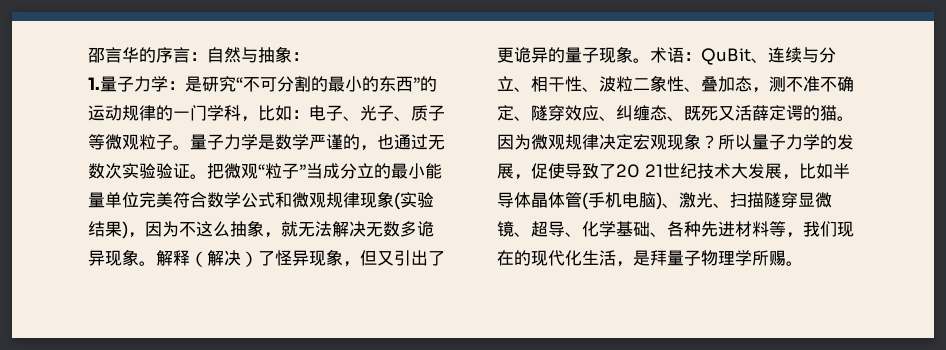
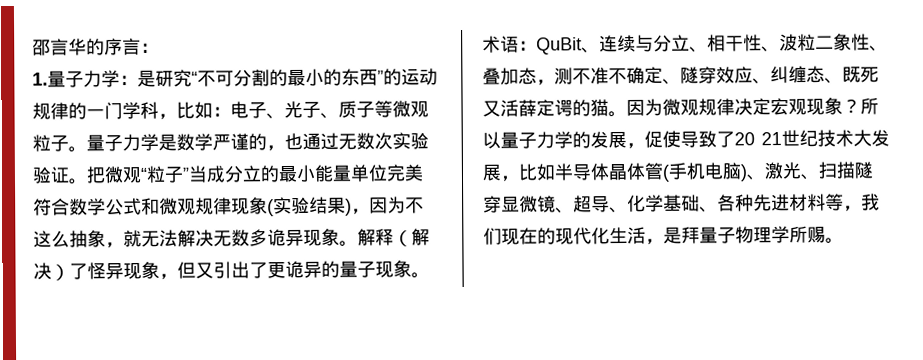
- 邵言华的序言：自然与抽象：
+ 邵言华的序言：

